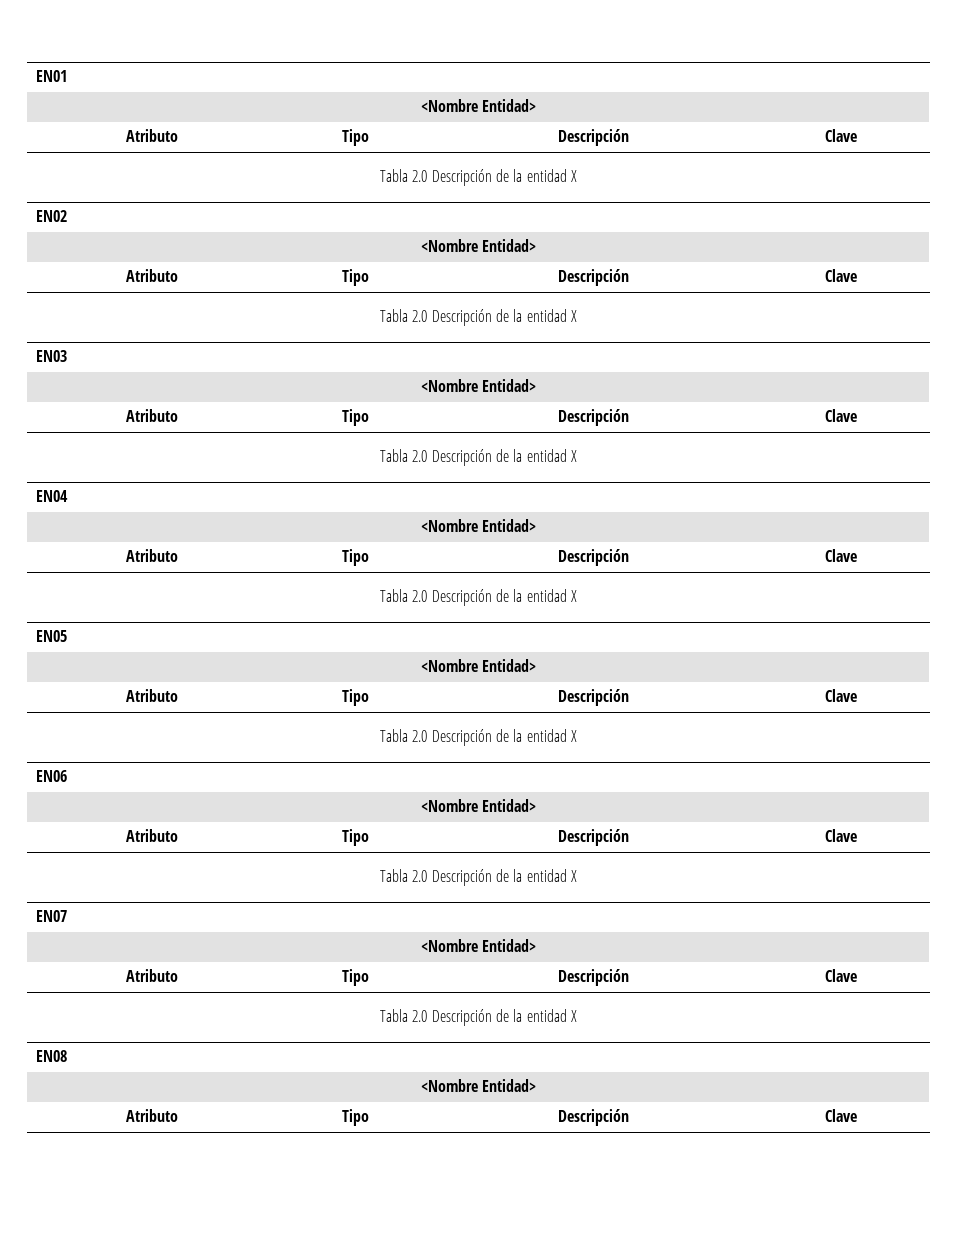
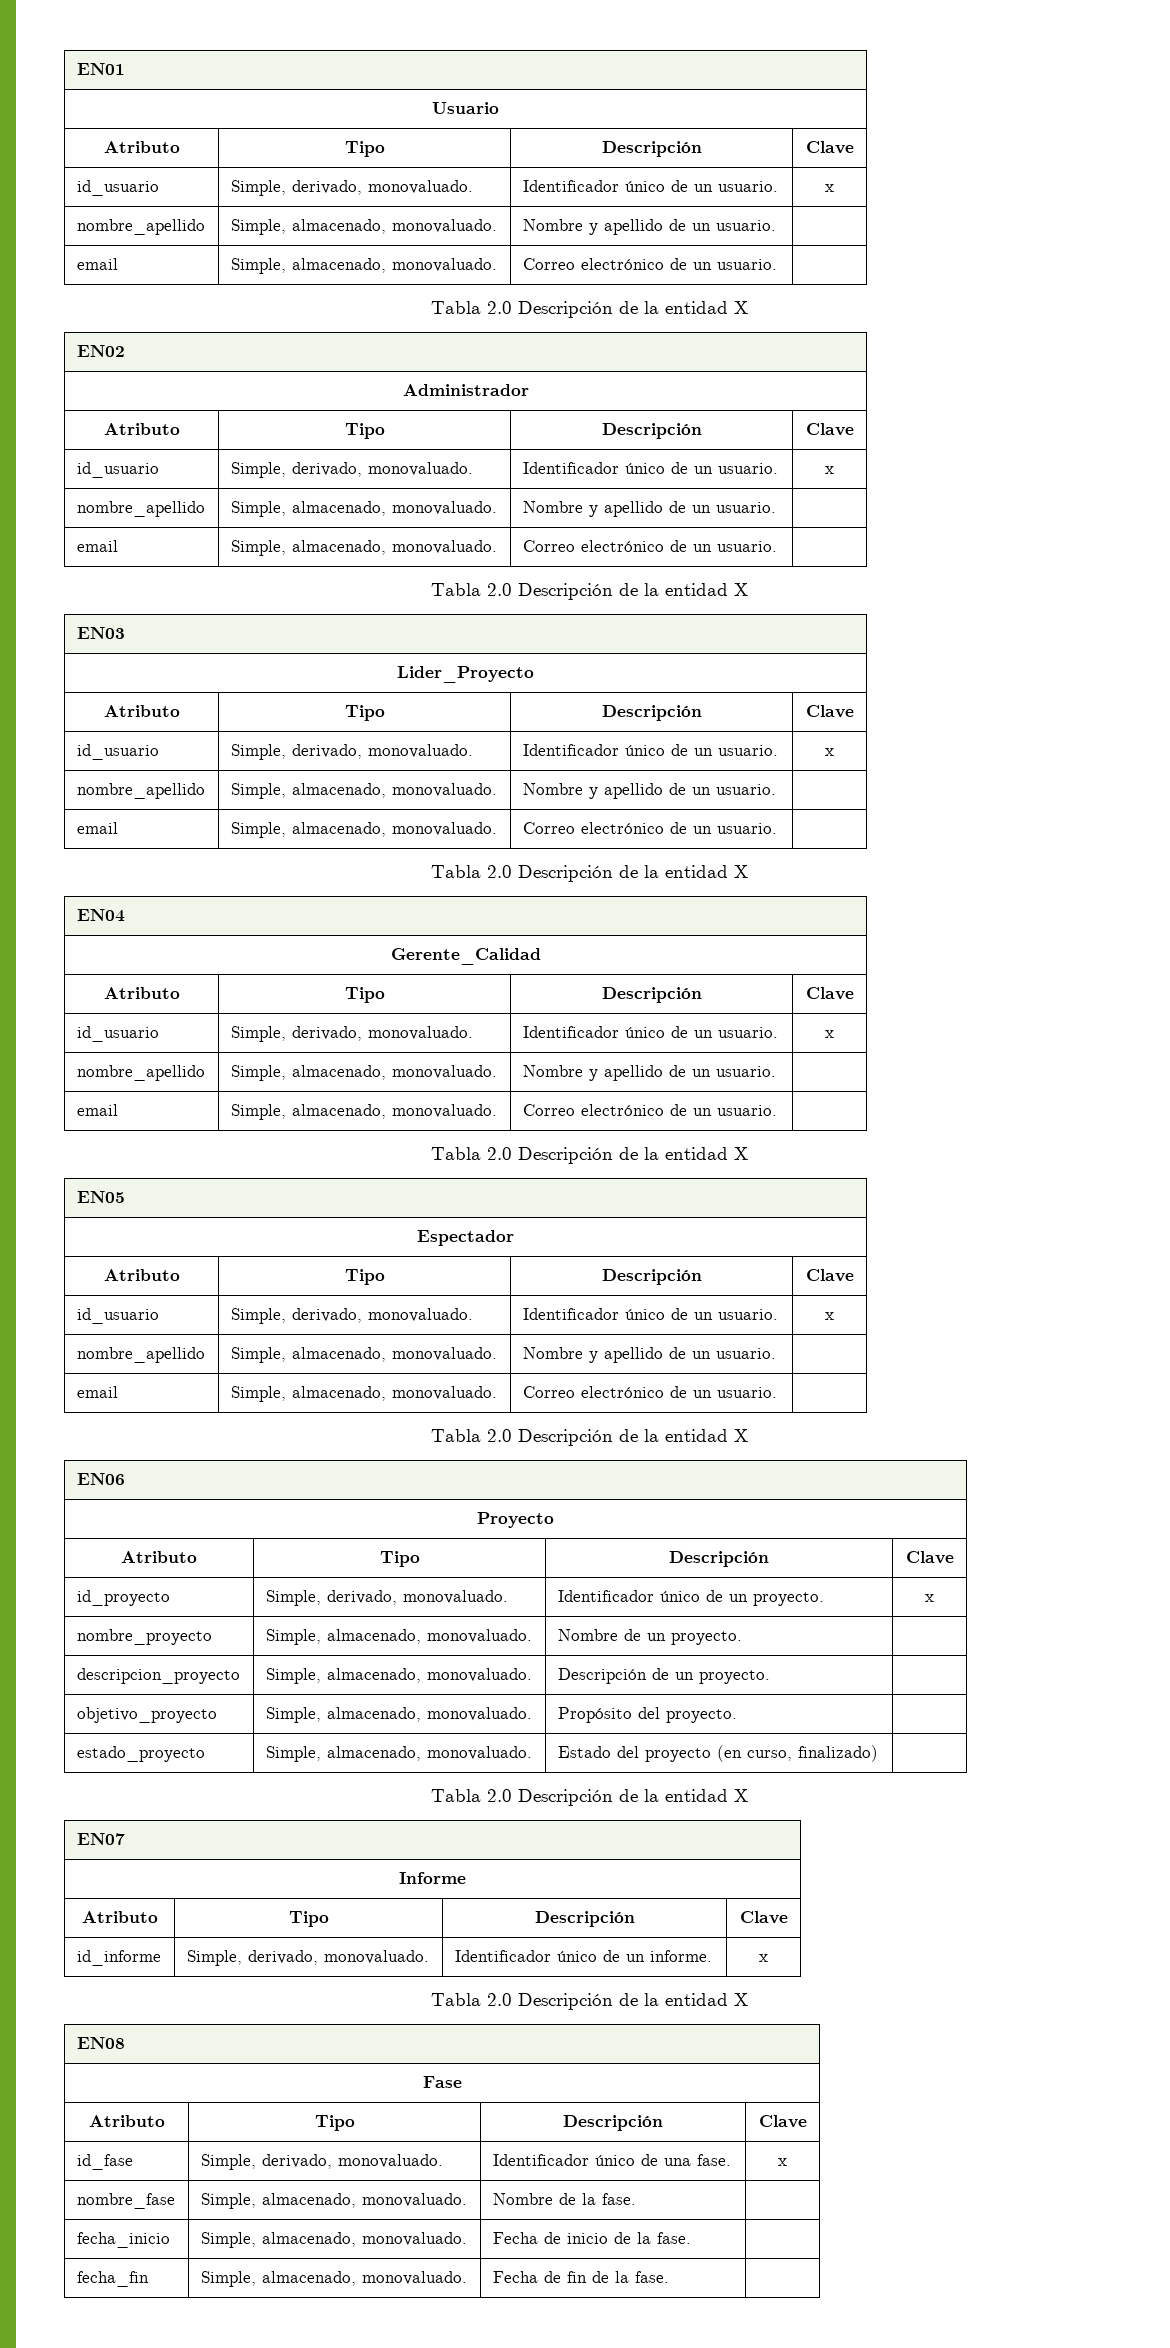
  EN01
- <Nombre Entidad>
+ Usuario
  Atributo | Tipo | Descripción | Clave
+ id_usuario | Simple, derivado, monovaluado. | Identificador único de un usuario. | x
+ nombre_apellido | Simple, almacenado, monovaluado. | Nombre y apellido de un usuario. |
+ email | Simple, almacenado, monovaluado. | Correo electrónico de un usuario. |
  EN02
- <Nombre Entidad>
+ Administrador
  Atributo | Tipo | Descripción | Clave
+ id_usuario | Simple, derivado, monovaluado. | Identificador único de un usuario. | x
+ nombre_apellido | Simple, almacenado, monovaluado. | Nombre y apellido de un usuario. |
+ email | Simple, almacenado, monovaluado. | Correo electrónico de un usuario. |
  EN03
- <Nombre Entidad>
+ Lider_Proyecto
  Atributo | Tipo | Descripción | Clave
+ id_usuario | Simple, derivado, monovaluado. | Identificador único de un usuario. | x
+ nombre_apellido | Simple, almacenado, monovaluado. | Nombre y apellido de un usuario. |
+ email | Simple, almacenado, monovaluado. | Correo electrónico de un usuario. |
  EN04
- <Nombre Entidad>
+ Gerente_Calidad
  Atributo | Tipo | Descripción | Clave
+ id_usuario | Simple, derivado, monovaluado. | Identificador único de un usuario. | x
+ nombre_apellido | Simple, almacenado, monovaluado. | Nombre y apellido de un usuario. |
+ email | Simple, almacenado, monovaluado. | Correo electrónico de un usuario. |
  EN05
- <Nombre Entidad>
+ Espectador
  Atributo | Tipo | Descripción | Clave
+ id_usuario | Simple, derivado, monovaluado. | Identificador único de un usuario. | x
+ nombre_apellido | Simple, almacenado, monovaluado. | Nombre y apellido de un usuario. |
+ email | Simple, almacenado, monovaluado. | Correo electrónico de un usuario. |
  EN06
- <Nombre Entidad>
+ Proyecto
  Atributo | Tipo | Descripción | Clave
+ id_proyecto | Simple, derivado, monovaluado. | Identificador único de un proyecto. | x
+ nombre_proyecto | Simple, almacenado, monovaluado. | Nombre de un proyecto. |
+ descripcion_proyecto | Simple, almacenado, monovaluado. | Descripción de un proyecto. |
+ objetivo_proyecto | Simple, almacenado, monovaluado. | Propósito del proyecto. |
+ estado_proyecto | Simple, almacenado, monovaluado. | Estado del proyecto (en curso, finalizado) |
  EN07
- <Nombre Entidad>
+ Informe
  Atributo | Tipo | Descripción | Clave
+ id_informe | Simple, derivado, monovaluado. | Identificador único de un informe. | x
  EN08
- <Nombre Entidad>
+ Fase
  Atributo | Tipo | Descripción | Clave
+ id_fase | Simple, derivado, monovaluado. | Identificador único de una fase. | x
+ nombre_fase | Simple, almacenado, monovaluado. | Nombre de la fase. |
+ fecha_inicio | Simple, almacenado, monovaluado. | Fecha de inicio de la fase. |
+ fecha_fin | Simple, almacenado, monovaluado. | Fecha de fin de la fase. |

